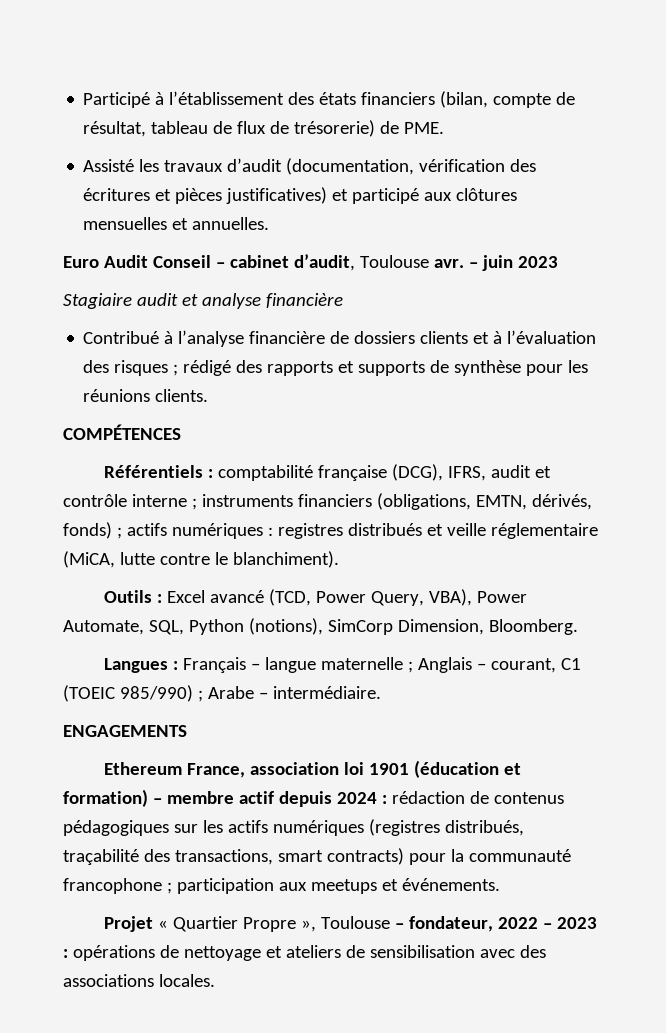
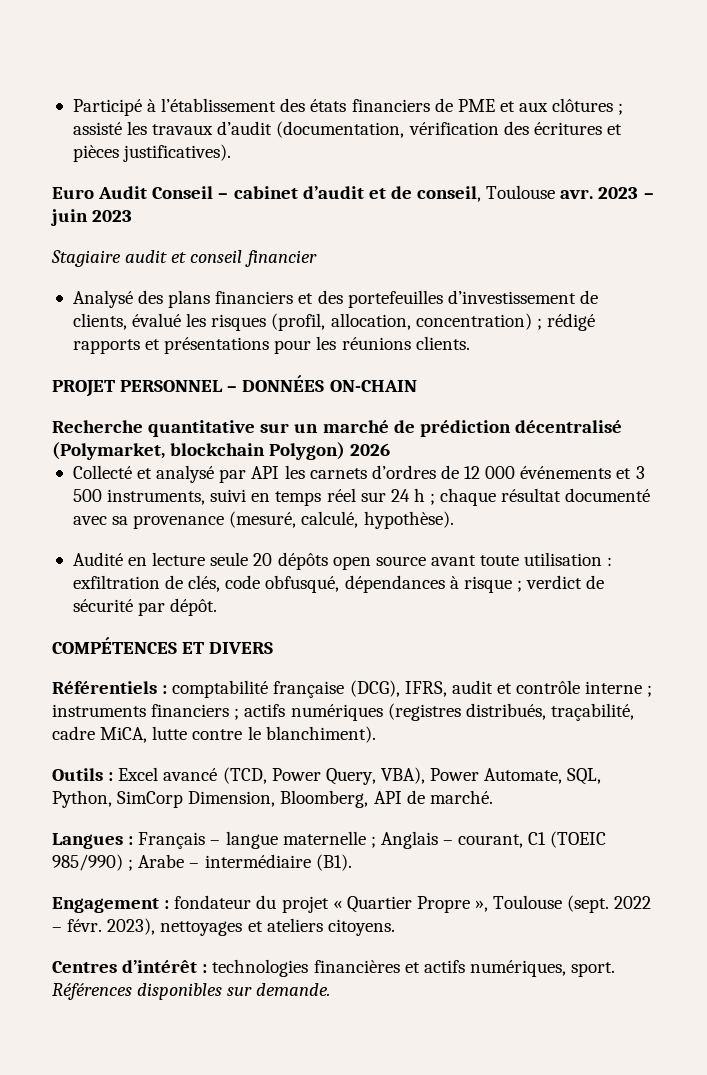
- Participé à l’établissement des états financiers (bilan, compte de résultat, tableau de flux de trésorerie) de PME.
- Assisté les travaux d’audit (documentation, vérification des écritures et pièces justificatives) et participé aux clôtures mensuelles et annuelles.
+ Participé à l’établissement des états financiers de PME et aux clôtures ; assisté les travaux d’audit (documentation, vérification des écritures et pièces justificatives).
- Euro Audit Conseil – cabinet d’audit, Toulouse avr.
+ Euro Audit Conseil – cabinet d’audit et de conseil, Toulouse avr.
- – juin 2023
+ 2023 – juin 2023
- Stagiaire audit et analyse financière
- Contribué à l’analyse financière de dossiers clients et à l’évaluation des risques ; rédigé des rapports et supports de synthèse pour les réunions clients.
+ Stagiaire audit et conseil financier
+ Analysé des plans financiers et des portefeuilles d’investissement de clients, évalué les risques (profil, allocation, concentration) ; rédigé rapports et présentations pour les réunions clients.
+ PROJET PERSONNEL – DONNÉES ON-CHAIN
+ Recherche quantitative sur un marché de prédiction décentralisé (Polymarket, blockchain Polygon) 2026
+ Collecté et analysé par API les carnets d’ordres de 12 000 événements et 3 500 instruments, suivi en temps réel sur 24 h ; chaque résultat documenté avec sa provenance (mesuré, calculé, hypothèse).
+ Audité en lecture seule 20 dépôts open source avant toute utilisation : exfiltration de clés, code obfusqué, dépendances à risque ; verdict de sécurité par dépôt.
- COMPÉTENCES
+ COMPÉTENCES ET DIVERS
- Référentiels : comptabilité française (DCG), IFRS, audit et contrôle interne ; instruments financiers (obligations, EMTN, dérivés, fonds) ; actifs numériques : registres distribués et veille réglementaire (MiCA, lutte contre le blanchiment).
+ Référentiels : comptabilité française (DCG), IFRS, audit et contrôle interne ; instruments financiers ; actifs numériques (registres distribués, traçabilité, cadre MiCA, lutte contre le blanchiment).
- Outils : Excel avancé (TCD, Power Query, VBA), Power Automate, SQL, Python (notions), SimCorp Dimension, Bloomberg.
+ Outils : Excel avancé (TCD, Power Query, VBA), Power Automate, SQL, Python, SimCorp Dimension, Bloomberg, API de marché.
- Langues : Français – langue maternelle ; Anglais – courant, C1 (TOEIC 985/990) ; Arabe – intermédiaire.
- ENGAGEMENTS
- Ethereum France, association loi 1901 (éducation et formation) – membre actif depuis 2024 : rédaction de contenus pédagogiques sur les actifs numériques (registres distribués, traçabilité des transactions, smart contracts) pour la communauté francophone ; participation aux meetups et événements.
- Projet « Quartier Propre », Toulouse – fondateur, 2022 – 2023 : opérations de nettoyage et ateliers de sensibilisation avec des associations locales.
+ Langues : Français – langue maternelle ; Anglais – courant, C1 (TOEIC 985/990) ; Arabe – intermédiaire (B1).
+ Engagement : fondateur du projet « Quartier Propre », Toulouse (sept. 2022 – févr. 2023), nettoyages et ateliers citoyens.
+ Centres d’intérêt : technologies financières et actifs numériques, sport. Références disponibles sur demande.

